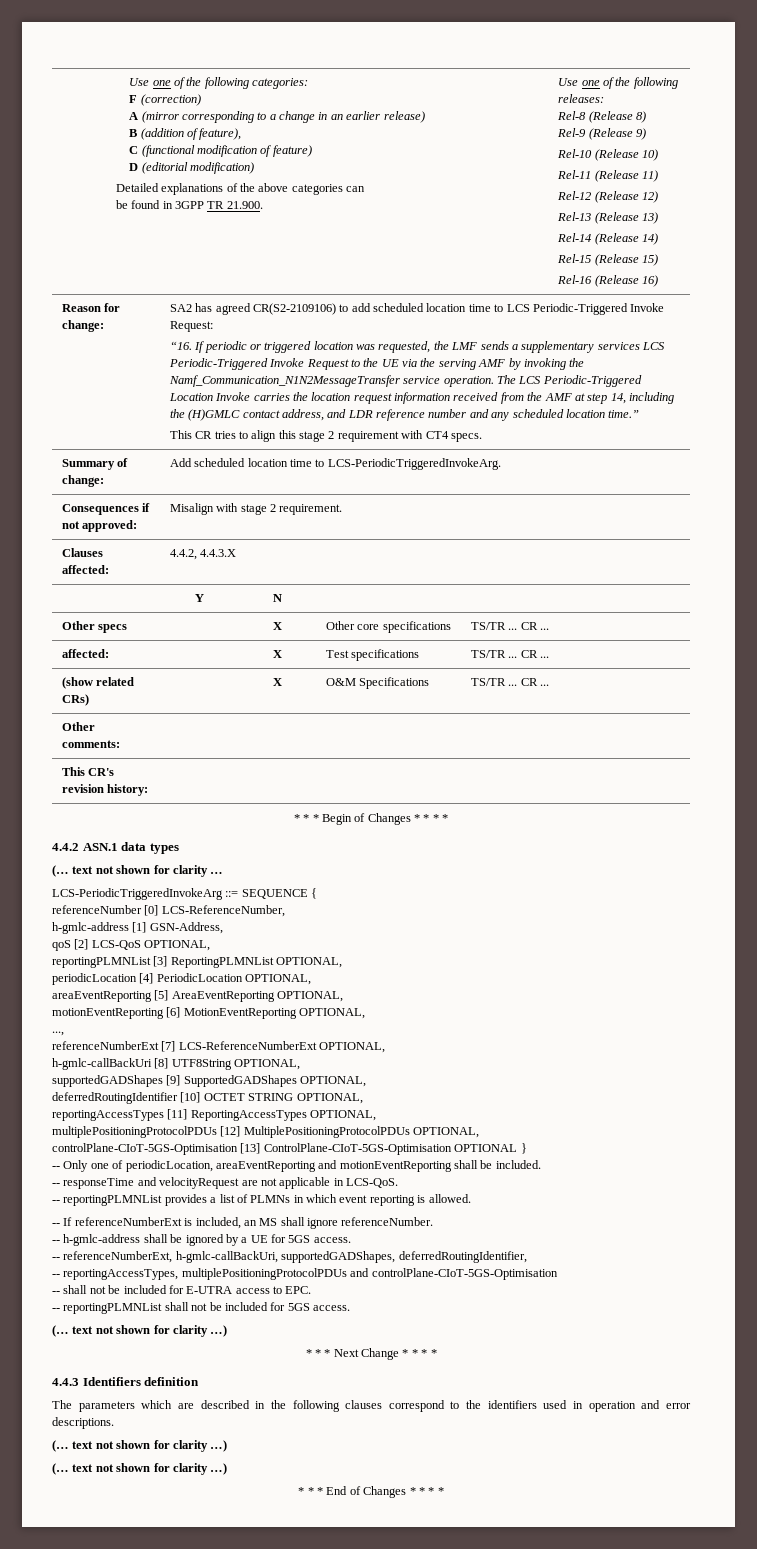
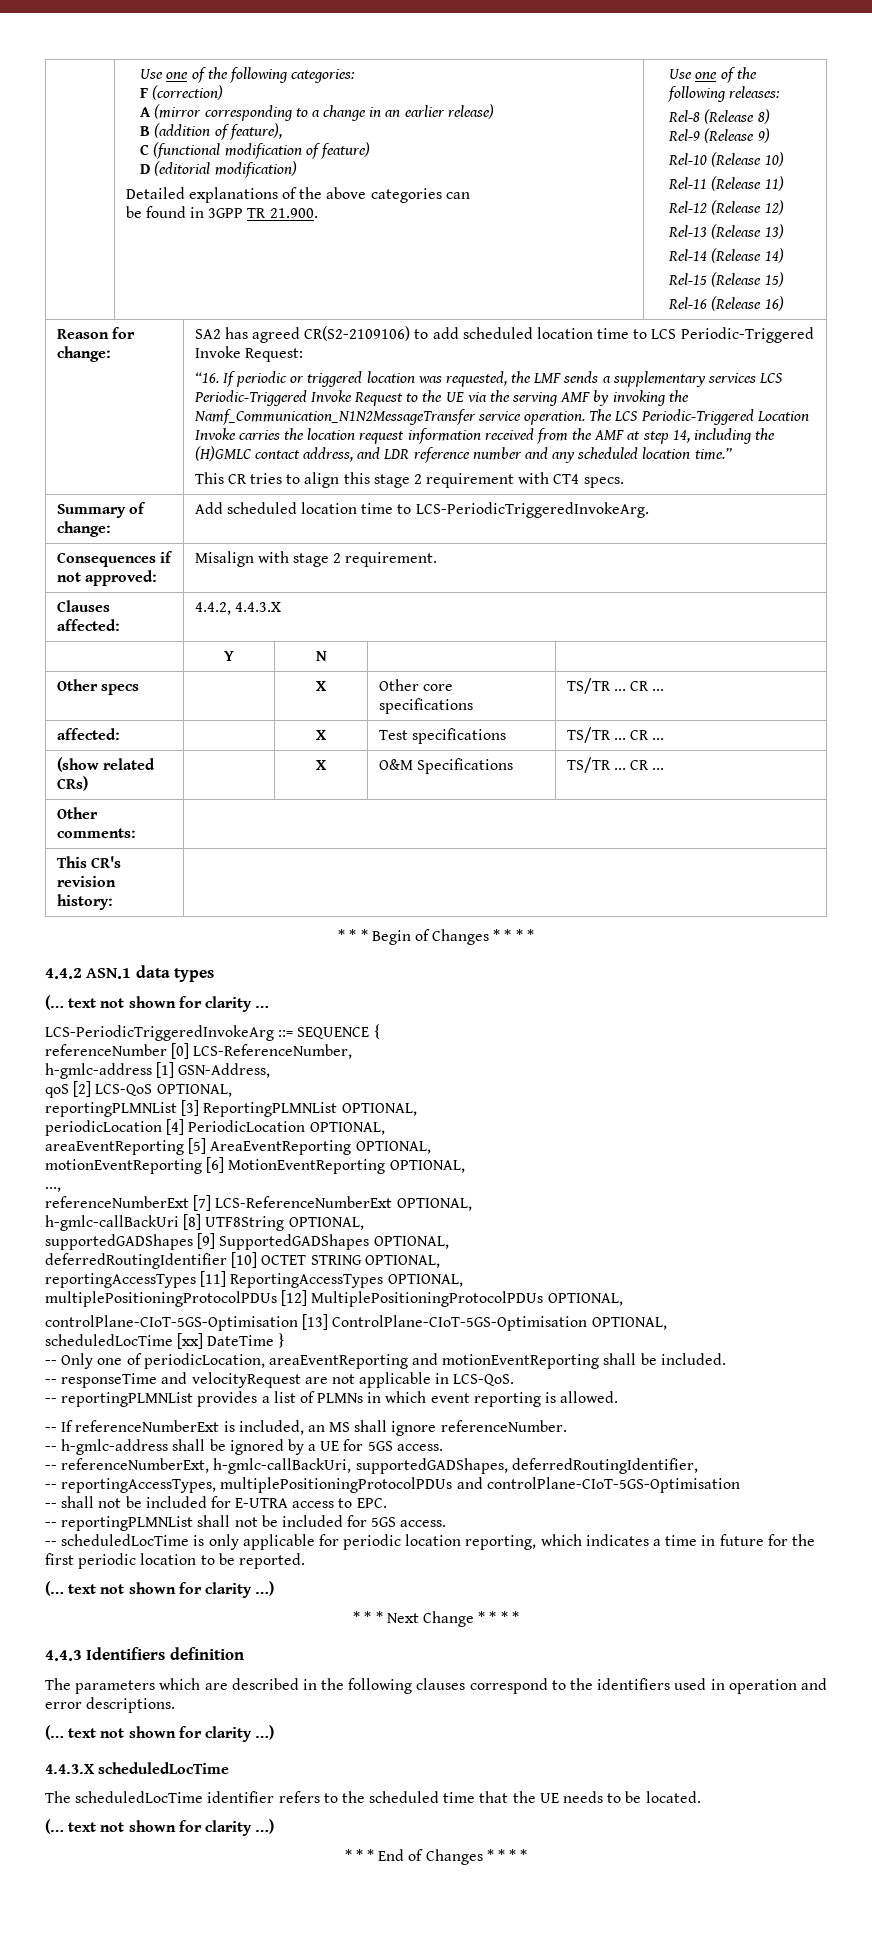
- controlPlane-CIoT-5GS-Optimisation [13] ControlPlane-CIoT-5GS-Optimisation OPTIONAL }
+ controlPlane-CIoT-5GS-Optimisation [13] ControlPlane-CIoT-5GS-Optimisation OPTIONAL,
+ scheduledLocTime [xx] DateTime }
+ -- scheduledLocTime is only applicable for periodic location reporting, which indicates a time in future for the first periodic location to be reported.
+ 4.4.3.X scheduledLocTime
+ The scheduledLocTime identifier refers to the scheduled time that the UE needs to be located.

